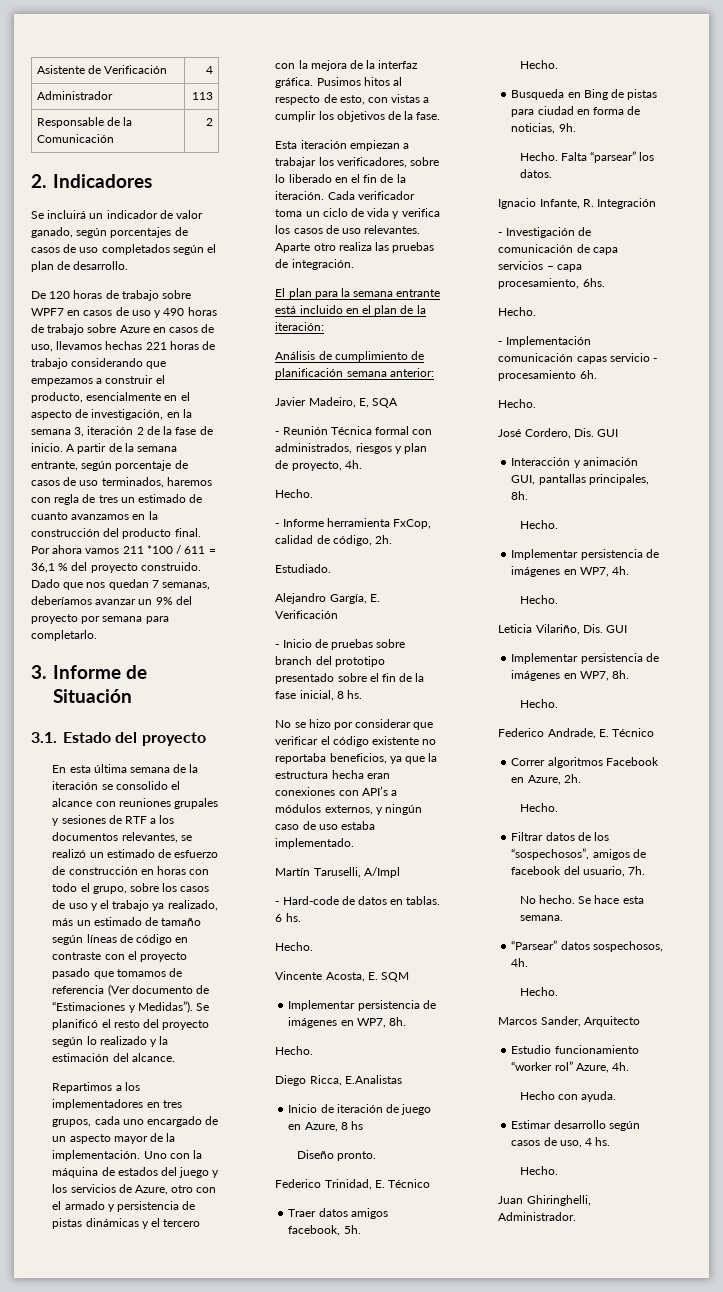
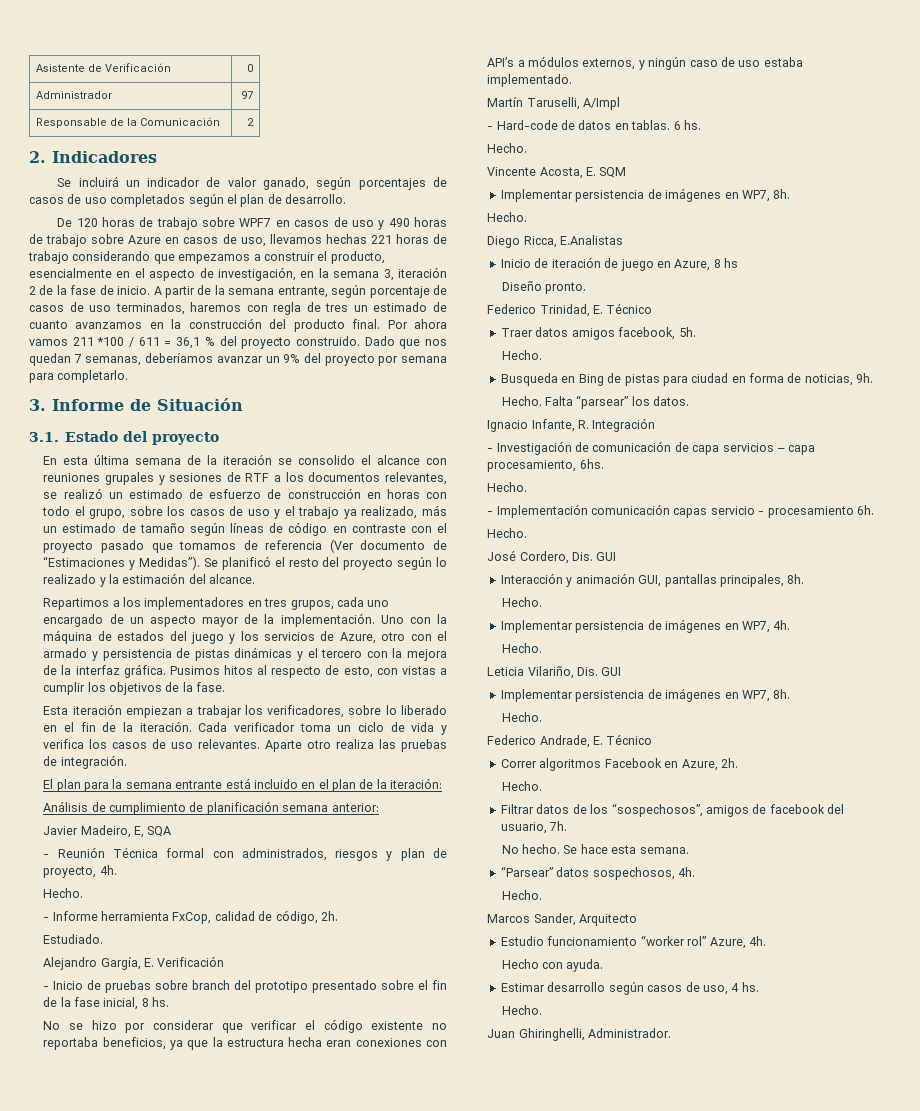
- Asistente de Verificación | 4
+ Asistente de Verificación | 0
- Administrador | 113
+ Administrador | 97

